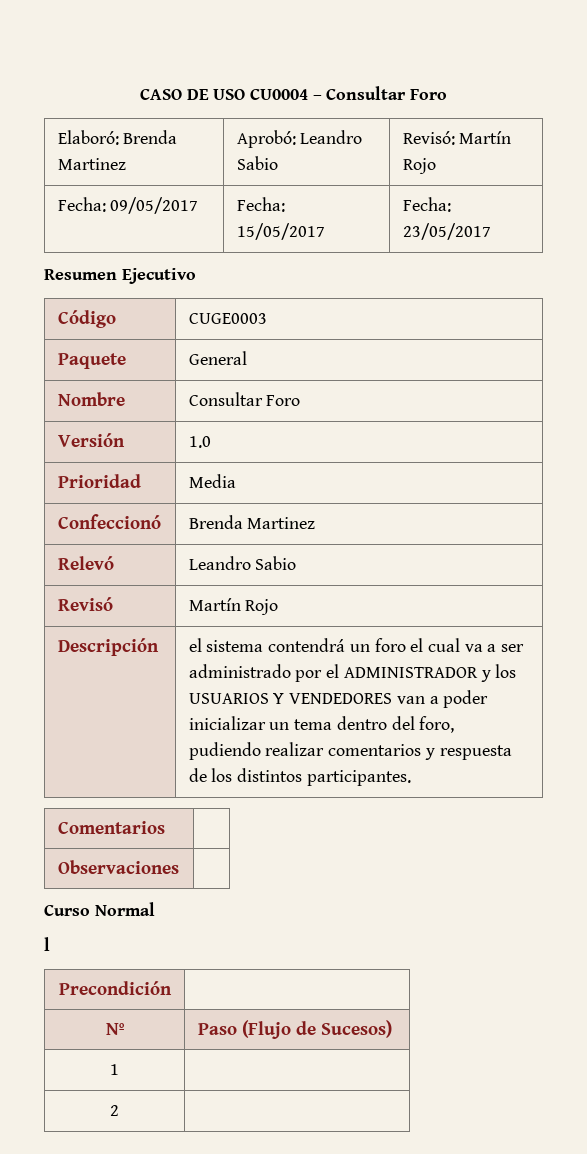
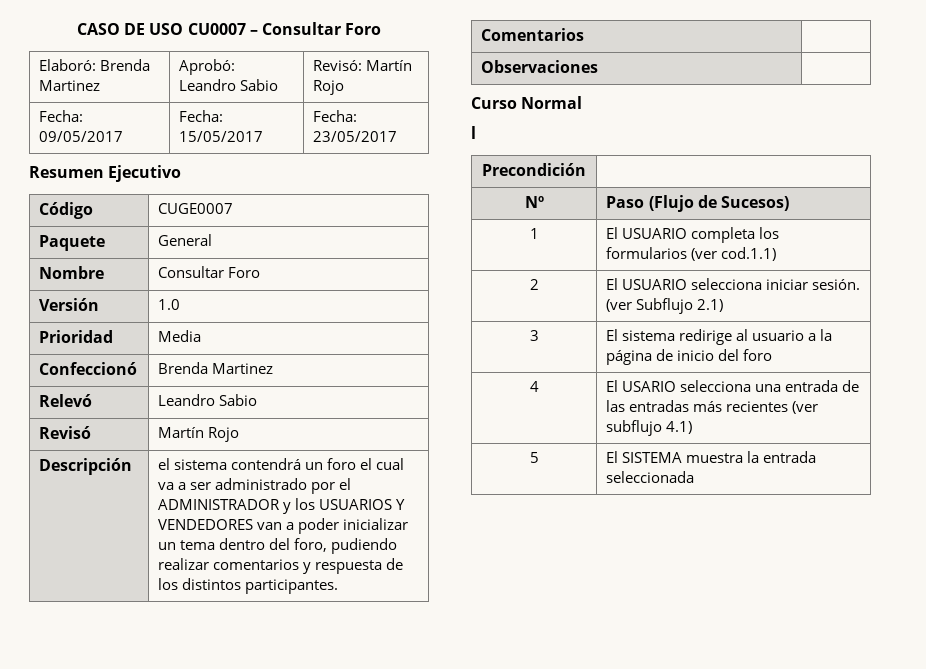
- CASO DE USO CU0004 – Consultar Foro
+ CASO DE USO CU0007 – Consultar Foro
- Código | CUGE0003
+ Código | CUGE0007
- 1 |
- 2 |
+ 1 | El USUARIO completa los formularios (ver cod.1.1)
+ 2 | El USUARIO selecciona iniciar sesión. (ver Subflujo 2.1)
+ 3 | El sistema redirige al usuario a la página de inicio del foro
+ 4 | El USARIO selecciona una entrada de las entradas más recientes (ver subflujo 4.1)
+ 5 | El SISTEMA muestra la entrada seleccionada

